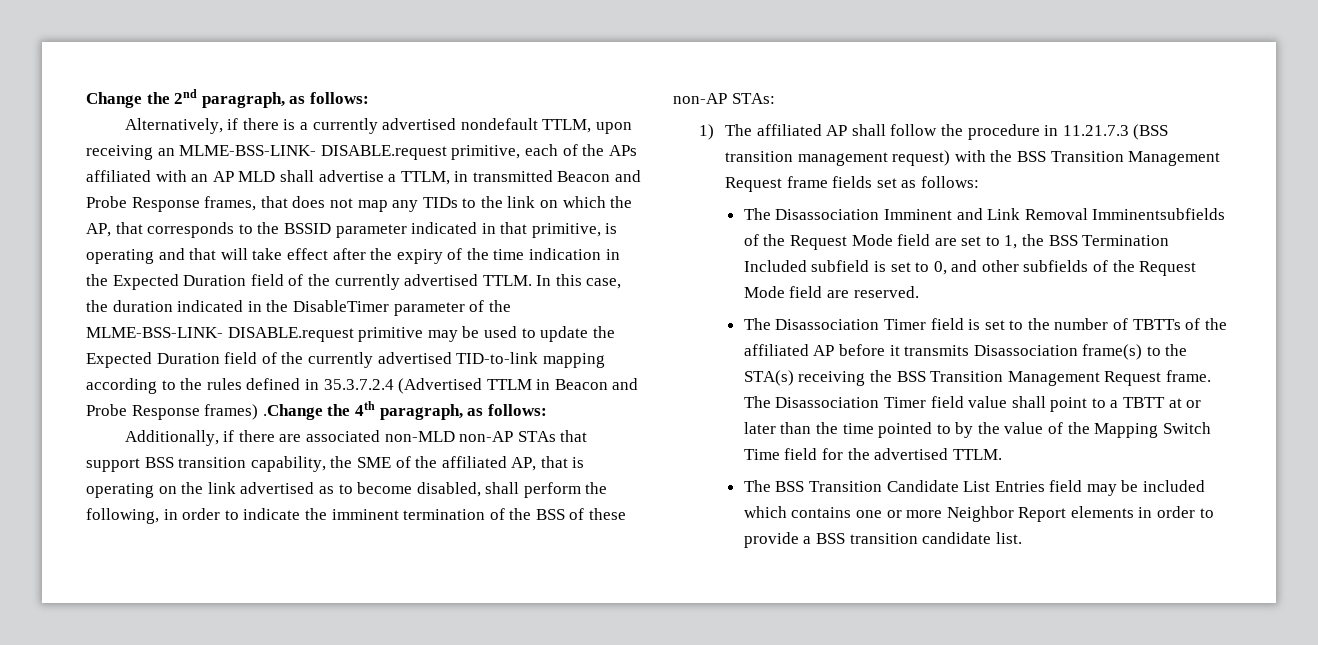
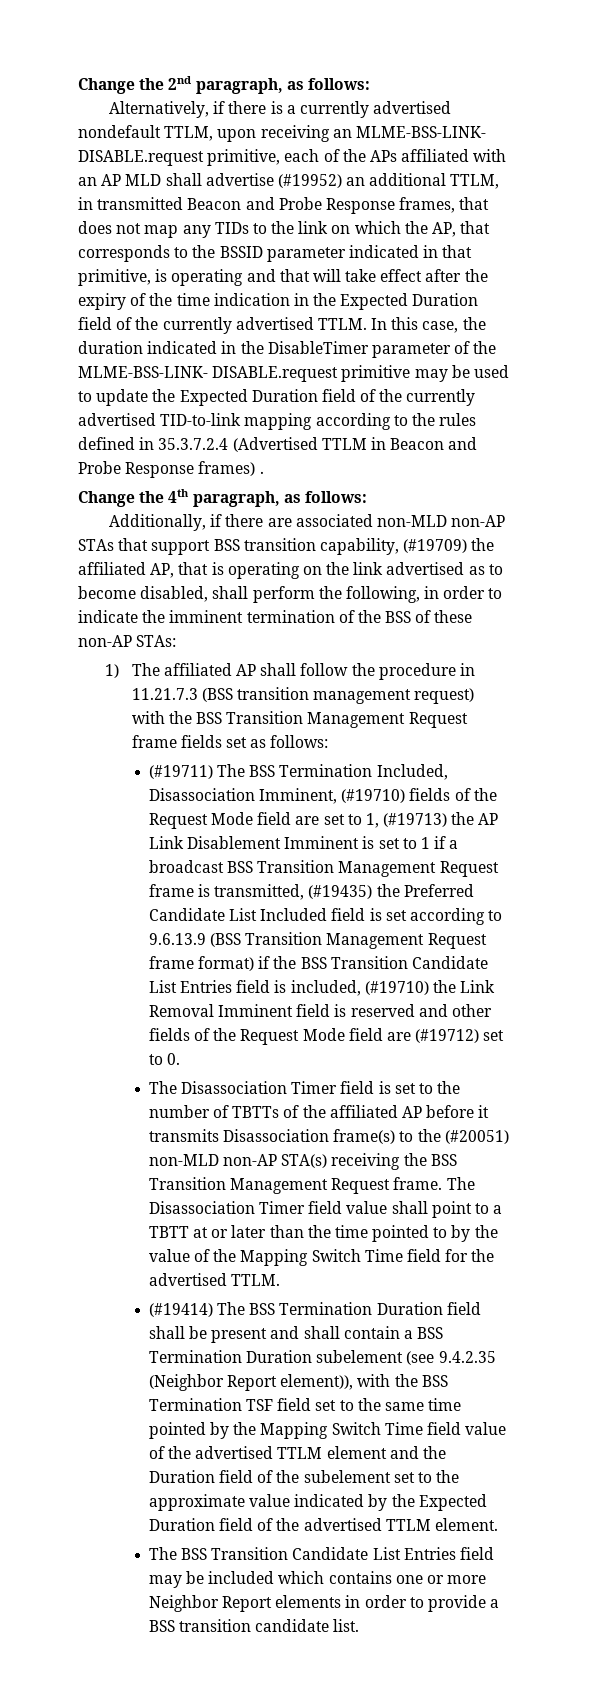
- Alternatively, if there is a currently advertised nondefault TTLM, upon receiving an MLME-BSS-LINK- DISABLE.request primitive, each of the APs affiliated with an AP MLD shall advertise a TTLM, in transmitted Beacon and Probe Response frames, that does not map any TIDs to the link on which the AP, that corresponds to the BSSID parameter indicated in that primitive, is operating and that will take effect after the expiry of the time indication in the Expected Duration field of the currently advertised TTLM.
+ Alternatively, if there is a currently advertised nondefault TTLM, upon receiving an MLME-BSS-LINK- DISABLE.request primitive, each of the APs affiliated with an AP MLD shall advertise (#19952) an additional TTLM, in transmitted Beacon and Probe Response frames, that does not map any TIDs to the link on which the AP, that corresponds to the BSSID parameter indicated in that primitive, is operating and that will take effect after the expiry of the time indication in the Expected Duration field of the currently advertised TTLM.
- In this case, the duration indicated in the DisableTimer parameter of the MLME-BSS-LINK- DISABLE.request primitive may be used to update the Expected Duration field of the currently advertised TID-to-link mapping according to the rules defined in 35.3.7.2.4 (Advertised TTLM in Beacon and Probe Response frames) .Change the 4th paragraph, as follows:
+ In this case, the duration indicated in the DisableTimer parameter of the MLME-BSS-LINK- DISABLE.request primitive may be used to update the Expected Duration field of the currently advertised TID-to-link mapping according to the rules defined in 35.3.7.2.4 (Advertised TTLM in Beacon and Probe Response frames) .
+ Change the 4th paragraph, as follows:
- Additionally, if there are associated non-MLD non-AP STAs that support BSS transition capability, the SME of the affiliated AP, that is operating on the link advertised as to become disabled, shall perform the following, in order to indicate the imminent termination of the BSS of these non-AP STAs:
+ Additionally, if there are associated non-MLD non-AP STAs that support BSS transition capability, (#19709) the affiliated AP, that is operating on the link advertised as to become disabled, shall perform the following, in order to indicate the imminent termination of the BSS of these non-AP STAs:
- The Disassociation Imminent and Link Removal Imminentsubfields of the Request Mode field are set to 1, the BSS Termination Included subfield is set to 0, and other subfields of the Request Mode field are reserved.
+ (#19711) The BSS Termination Included, Disassociation Imminent, (#19710) fields of the Request Mode field are set to 1, (#19713) the AP Link Disablement Imminent is set to 1 if a broadcast BSS Transition Management Request frame is transmitted, (#19435) the Preferred Candidate List Included field is set according to 9.6.13.9 (BSS Transition Management Request frame format) if the BSS Transition Candidate List Entries field is included, (#19710) the Link Removal Imminent field is reserved and other fields of the Request Mode field are (#19712) set to 0.
- The Disassociation Timer field is set to the number of TBTTs of the affiliated AP before it transmits Disassociation frame(s) to the STA(s) receiving the BSS Transition Management Request frame.
+ The Disassociation Timer field is set to the number of TBTTs of the affiliated AP before it transmits Disassociation frame(s) to the (#20051) non-MLD non-AP STA(s) receiving the BSS Transition Management Request frame.
+ (#19414) The BSS Termination Duration field shall be present and shall contain a BSS Termination Duration subelement (see 9.4.2.35 (Neighbor Report element)), with the BSS Termination TSF field set to the same time pointed by the Mapping Switch Time field value of the advertised TTLM element and the Duration field of the subelement set to the approximate value indicated by the Expected Duration field of the advertised TTLM element.

